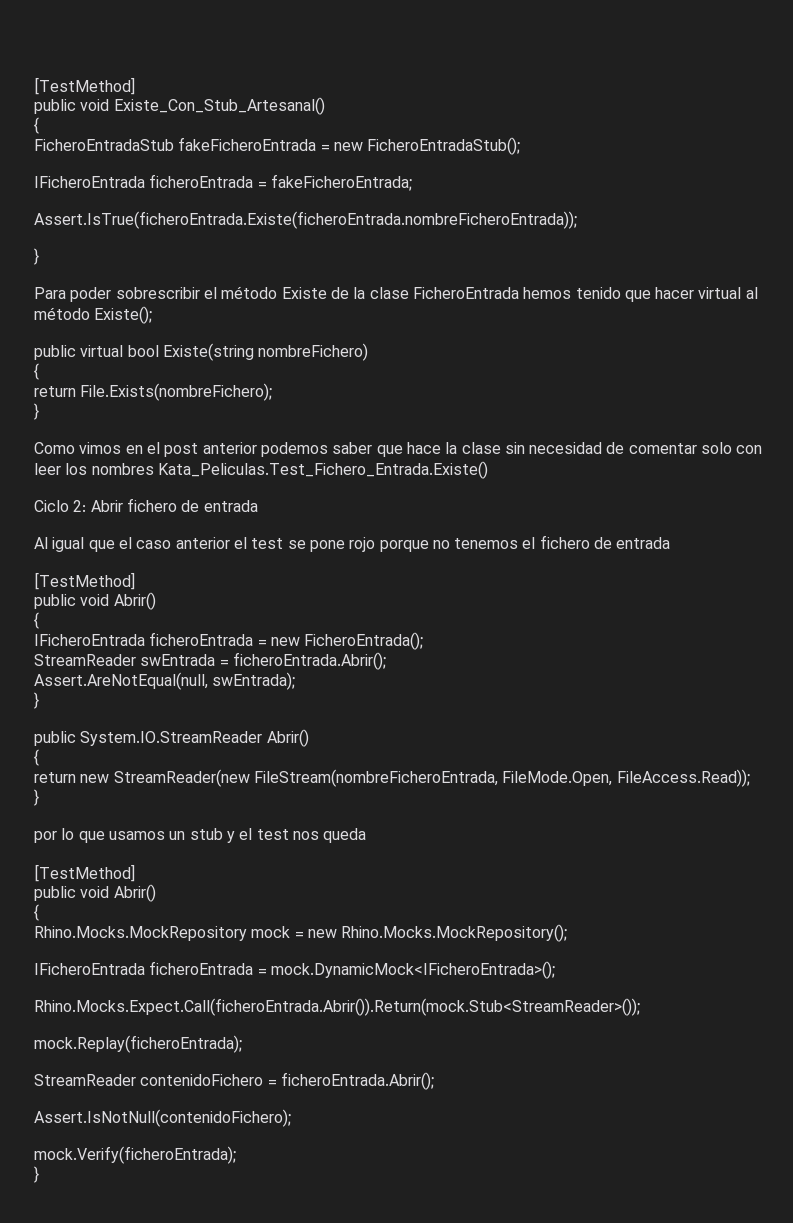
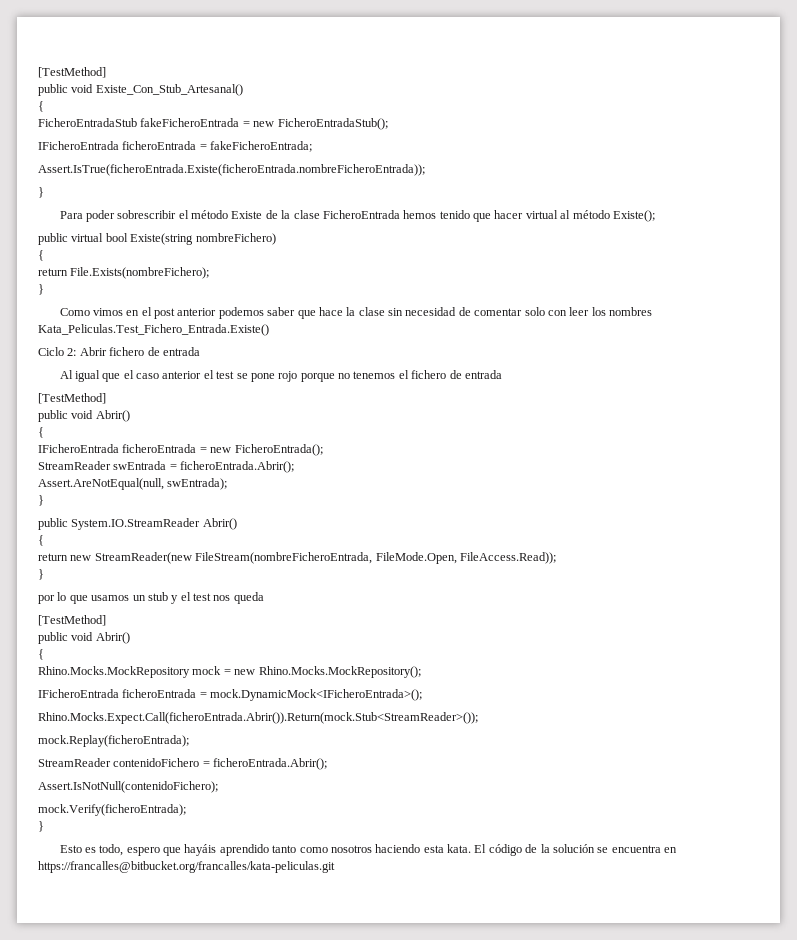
+ Esto es todo, espero que hayáis aprendido tanto como nosotros haciendo esta kata. El código de la solución se encuentra en https://francalles@bitbucket.org/francalles/kata-peliculas.git

